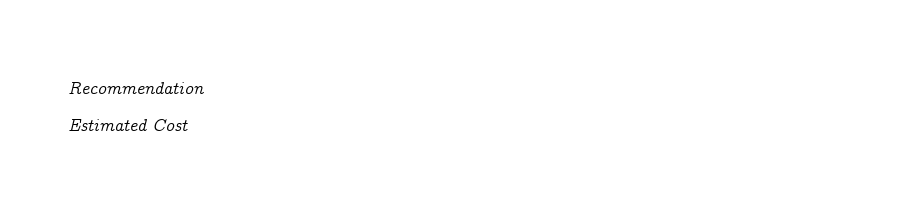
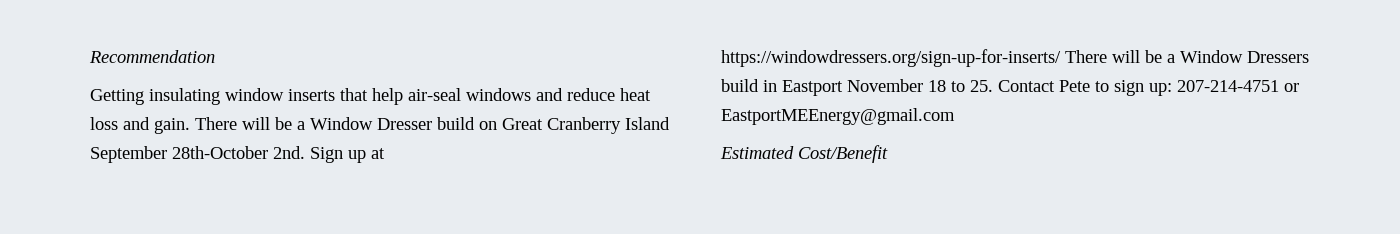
+ Getting insulating window inserts that help air-seal windows and reduce heat loss and gain. There will be a Window Dresser build on Great Cranberry Island September 28th-October 2nd. Sign up at https://windowdressers.org/sign-up-for-inserts/ There will be a Window Dressers build in Eastport November 18 to 25. Contact Pete to sign up: 207-214-4751 or EastportMEEnergy@gmail.com
- Estimated Cost
+ Estimated Cost/Benefit

